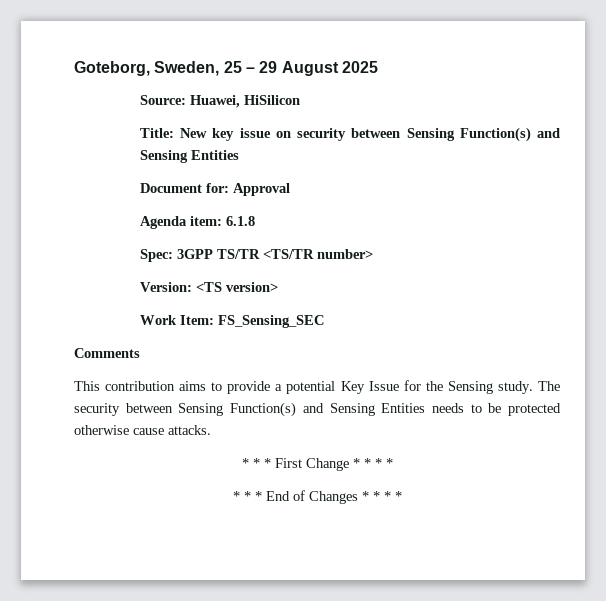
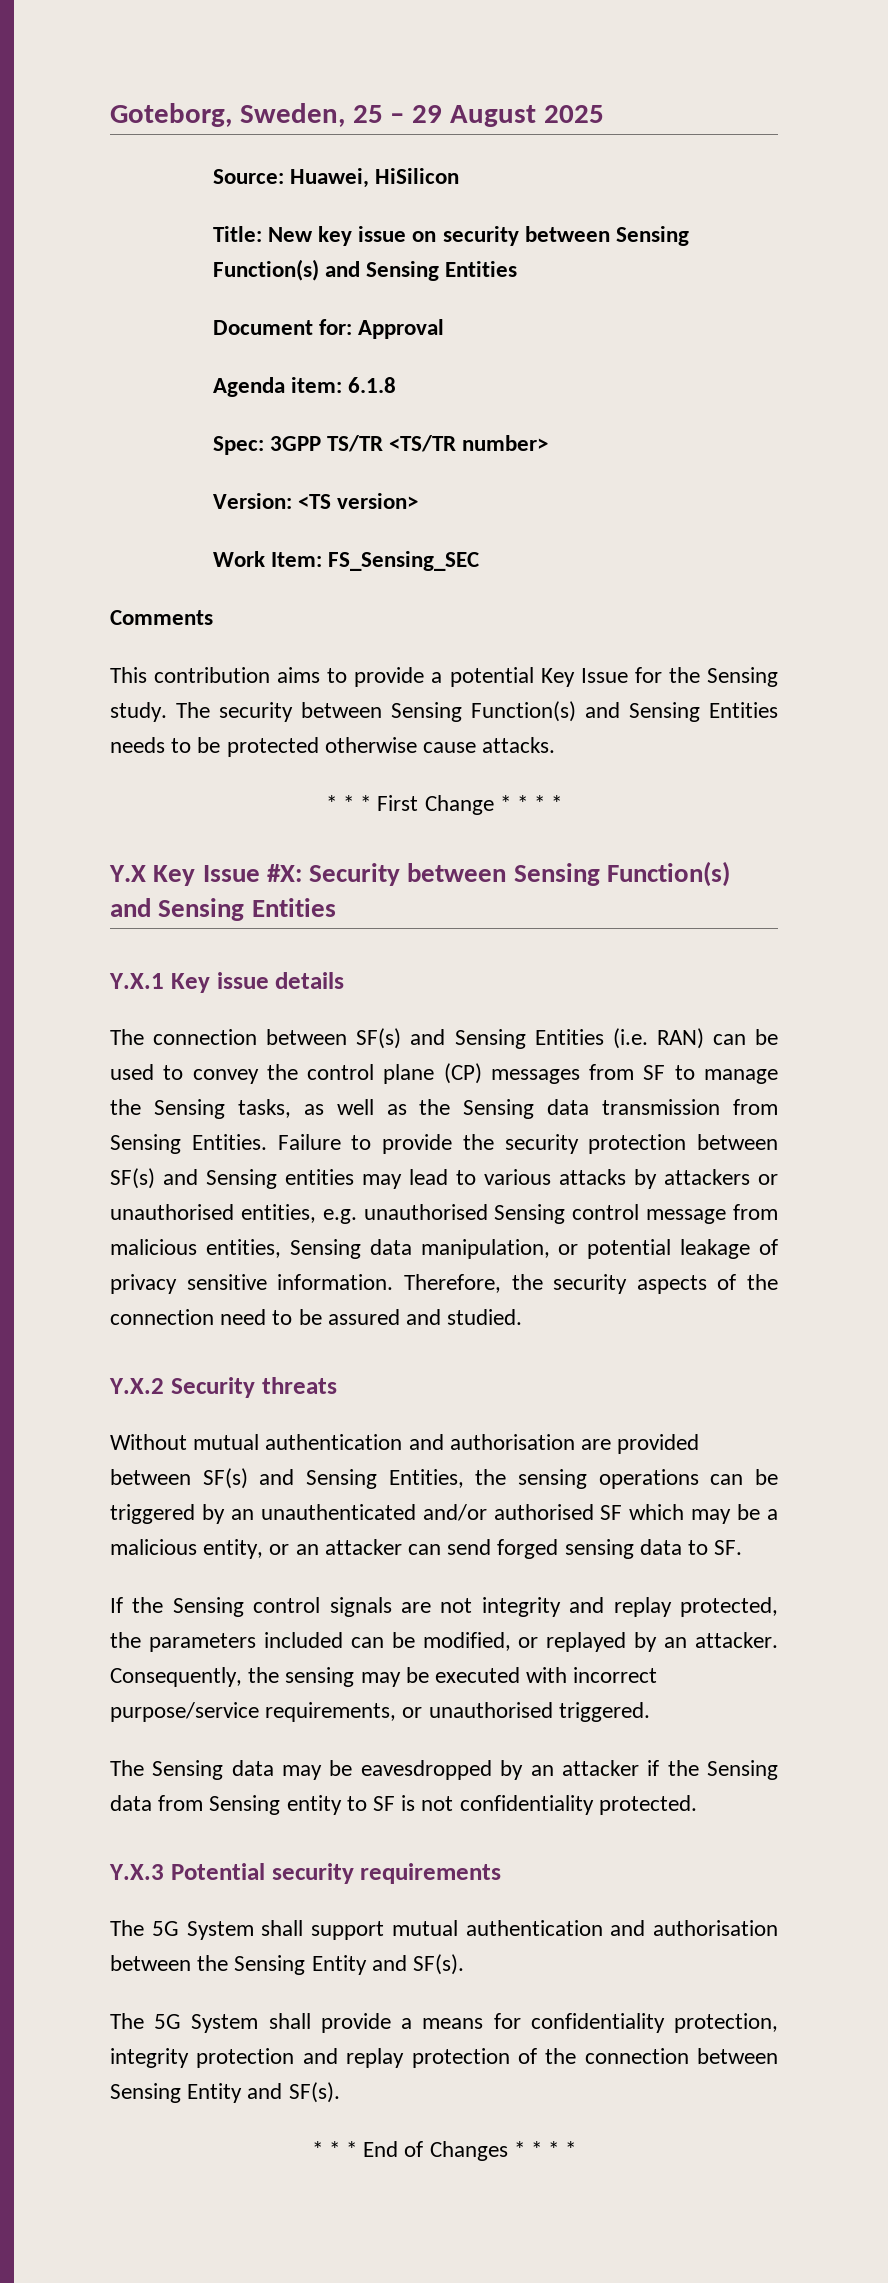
+ Y.X Key Issue #X: Security between Sensing Function(s) and Sensing Entities
+ Y.X.1 Key issue details
+ The connection between SF(s) and Sensing Entities (i.e. RAN) can be used to convey the control plane (CP) messages from SF to manage the Sensing tasks, as well as the Sensing data transmission from Sensing Entities. Failure to provide the security protection between SF(s) and Sensing entities may lead to various attacks by attackers or unauthorised entities, e.g. unauthorised Sensing control message from malicious entities, Sensing data manipulation, or potential leakage of privacy sensitive information. Therefore, the security aspects of the connection need to be assured and studied.
+ Y.X.2 Security threats
+ Without mutual authentication and authorisation are provided between SF(s) and Sensing Entities, the sensing operations can be triggered by an unauthenticated and/or authorised SF which may be a malicious entity, or an attacker can send forged sensing data to SF.
+ If the Sensing control signals are not integrity and replay protected, the parameters included can be modified, or replayed by an attacker. Consequently, the sensing may be executed with incorrect purpose/service requirements, or unauthorised triggered.
+ The Sensing data may be eavesdropped by an attacker if the Sensing data from Sensing entity to SF is not confidentiality protected.
+ Y.X.3 Potential security requirements
+ The 5G System shall support mutual authentication and authorisation between the Sensing Entity and SF(s).
+ The 5G System shall provide a means for confidentiality protection, integrity protection and replay protection of the connection between Sensing Entity and SF(s).

